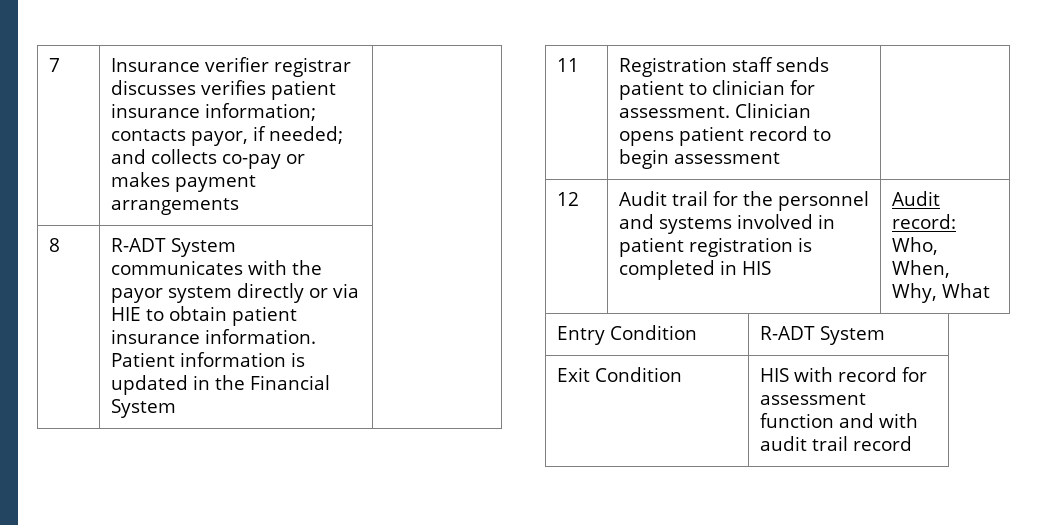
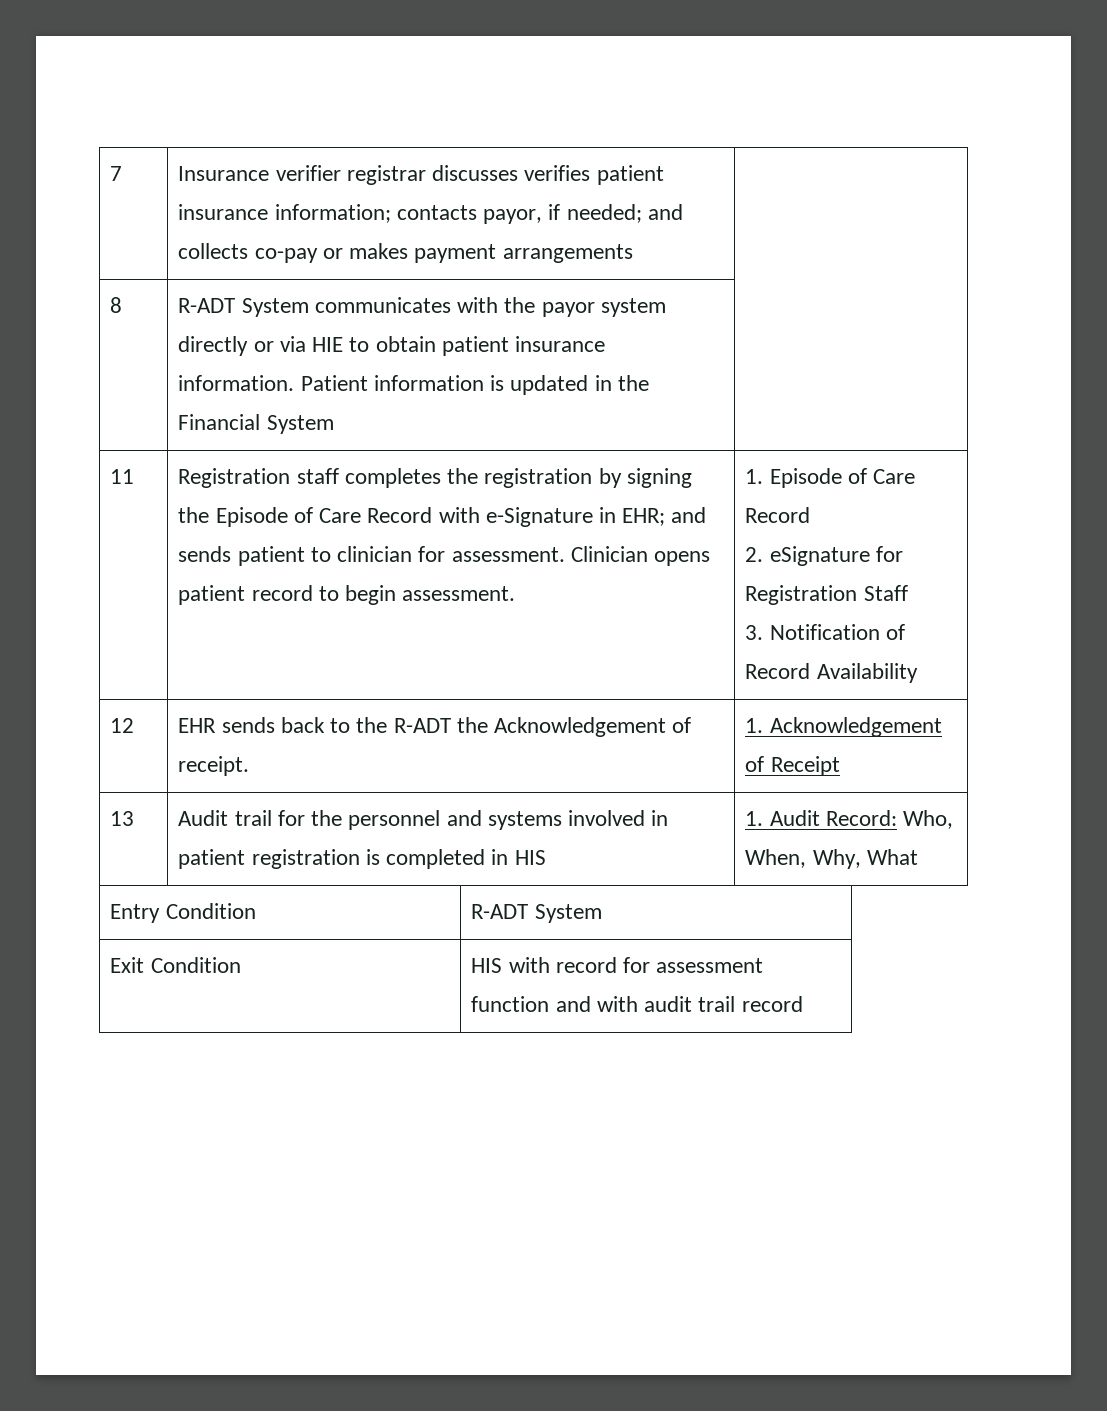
- Registration staff sends patient to clinician for assessment.
+ Registration staff completes the registration by signing the Episode of Care Record with e-Signature in EHR; and sends patient to clinician for assessment.
- Clinician opens patient record to begin assessment |
- 12 | Audit trail for the personnel and systems involved in patient registration is completed in HIS | Audit record: Who, When, Why, What
+ Clinician opens patient record to begin assessment. | 1. Episode of Care Record
+ 2. eSignature for Registration Staff
+ 3. Notification of Record Availability
+ 12 | EHR sends back to the R-ADT the Acknowledgement of receipt. | 1. Acknowledgement of Receipt
+ 13 | Audit trail for the personnel and systems involved in patient registration is completed in HIS | 1. Audit Record: Who, When, Why, What

